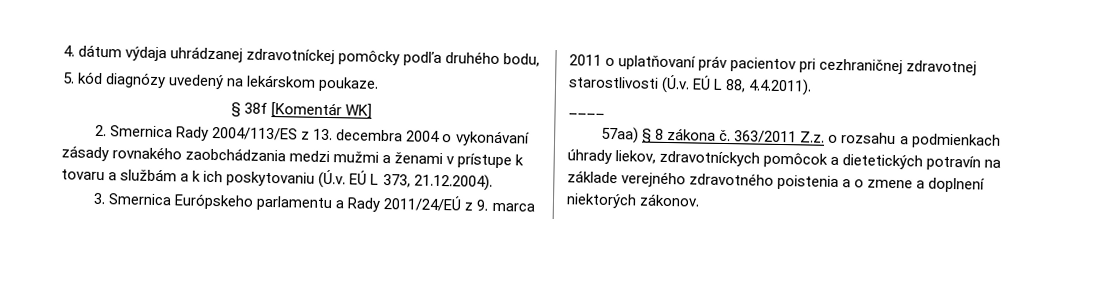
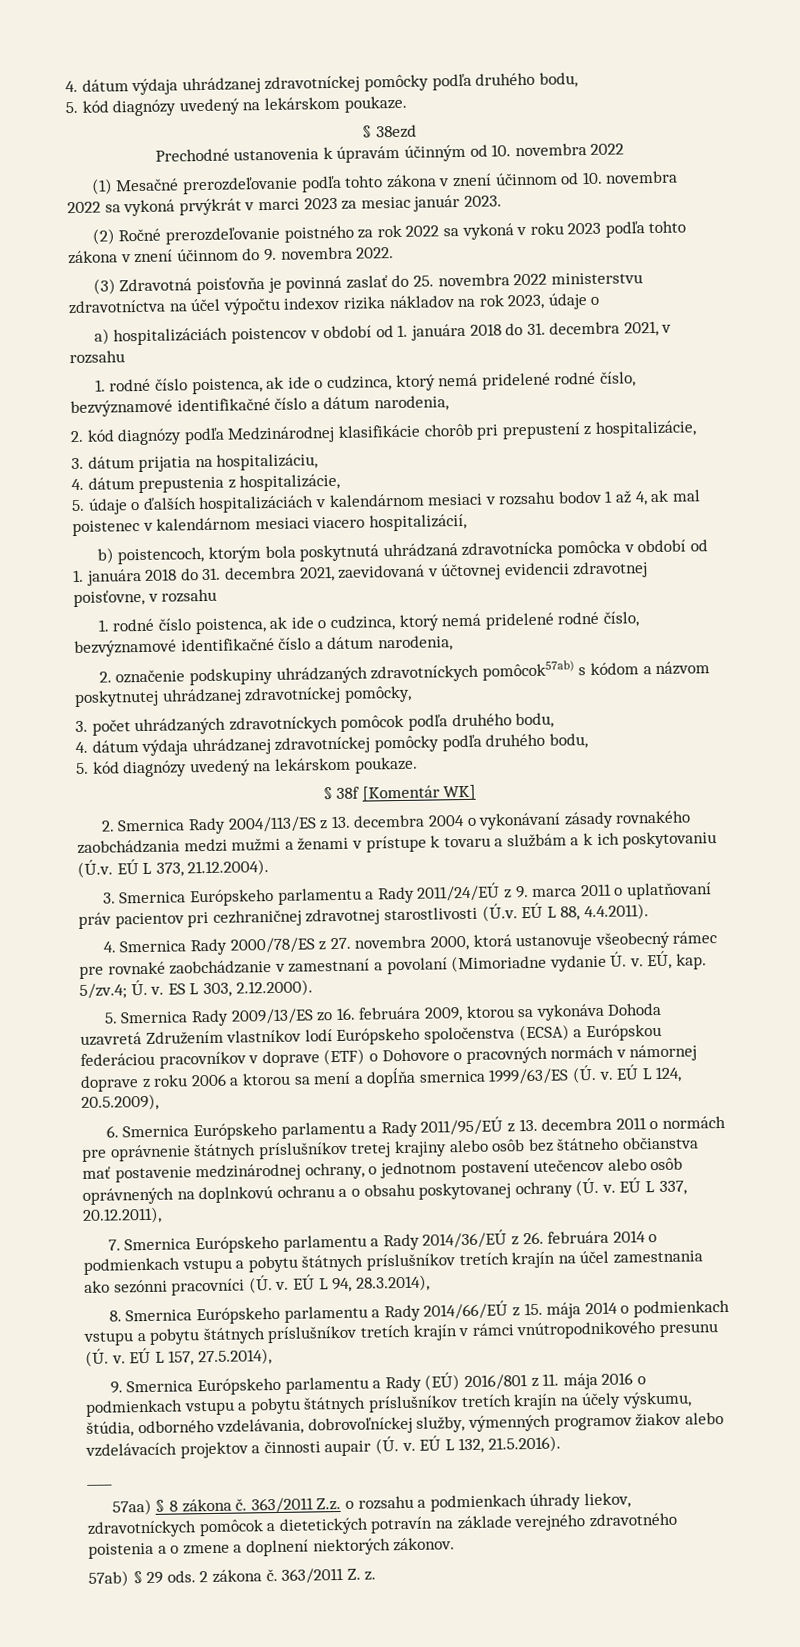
+ § 38ezd
+ Prechodné ustanovenia k úpravám účinným od 10. novembra 2022
+ (1) Mesačné prerozdeľovanie podľa tohto zákona v znení účinnom od 10. novembra 2022 sa vykoná prvýkrát v marci 2023 za mesiac január 2023.
+ (2) Ročné prerozdeľovanie poistného za rok 2022 sa vykoná v roku 2023 podľa tohto zákona v znení účinnom do 9. novembra 2022.
+ (3) Zdravotná poisťovňa je povinná zaslať do 25. novembra 2022 ministerstvu zdravotníctva na účel výpočtu indexov rizika nákladov na rok 2023, údaje o
+ a) hospitalizáciách poistencov v období od 1. januára 2018 do 31. decembra 2021, v rozsahu
+ 1. rodné číslo poistenca, ak ide o cudzinca, ktorý nemá pridelené rodné číslo, bezvýznamové identifikačné číslo a dátum narodenia,
+ 2. kód diagnózy podľa Medzinárodnej klasifikácie chorôb pri prepustení z hospitalizácie,
+ 3. dátum prijatia na hospitalizáciu,
+ 4. dátum prepustenia z hospitalizácie,
+ 5. údaje o ďalších hospitalizáciách v kalendárnom mesiaci v rozsahu bodov 1 až 4, ak mal poistenec v kalendárnom mesiaci viacero hospitalizácií,
+ b) poistencoch, ktorým bola poskytnutá uhrádzaná zdravotnícka pomôcka v období od 1. januára 2018 do 31. decembra 2021, zaevidovaná v účtovnej evidencii zdravotnej poisťovne, v rozsahu
+ 1. rodné číslo poistenca, ak ide o cudzinca, ktorý nemá pridelené rodné číslo, bezvýznamové identifikačné číslo a dátum narodenia,
+ 2. označenie podskupiny uhrádzaných zdravotníckych pomôcok57ab) s kódom a názvom poskytnutej uhrádzanej zdravotníckej pomôcky,
+ 3. počet uhrádzaných zdravotníckych pomôcok podľa druhého bodu,
+ 4. dátum výdaja uhrádzanej zdravotníckej pomôcky podľa druhého bodu,
+ 5. kód diagnózy uvedený na lekárskom poukaze.
+ 4. Smernica Rady 2000/78/ES z 27. novembra 2000, ktorá ustanovuje všeobecný rámec pre rovnaké zaobchádzanie v zamestnaní a povolaní (Mimoriadne vydanie Ú. v. EÚ, kap. 5/zv.4; Ú. v. ES L 303, 2.12.2000).
+ 5. Smernica Rady 2009/13/ES zo 16. februára 2009, ktorou sa vykonáva Dohoda uzavretá Združením vlastníkov lodí Európskeho spoločenstva (ECSA) a Európskou federáciou pracovníkov v doprave (ETF) o Dohovore o pracovných normách v námornej doprave z roku 2006 a ktorou sa mení a dopĺňa smernica 1999/63/ES (Ú. v. EÚ L 124, 20.5.2009),
+ 6. Smernica Európskeho parlamentu a Rady 2011/95/EÚ z 13. decembra 2011 o normách pre oprávnenie štátnych príslušníkov tretej krajiny alebo osôb bez štátneho občianstva mať postavenie medzinárodnej ochrany, o jednotnom postavení utečencov alebo osôb oprávnených na doplnkovú ochranu a o obsahu poskytovanej ochrany (Ú. v. EÚ L 337, 20.12.2011),
+ 7. Smernica Európskeho parlamentu a Rady 2014/36/EÚ z 26. februára 2014 o podmienkach vstupu a pobytu štátnych príslušníkov tretích krajín na účel zamestnania ako sezónni pracovníci (Ú. v. EÚ L 94, 28.3.2014),
+ 8. Smernica Európskeho parlamentu a Rady 2014/66/EÚ z 15. mája 2014 o podmienkach vstupu a pobytu štátnych príslušníkov tretích krajín v rámci vnútropodnikového presunu (Ú. v. EÚ L 157, 27.5.2014),
+ 9. Smernica Európskeho parlamentu a Rady (EÚ) 2016/801 z 11. mája 2016 o podmienkach vstupu a pobytu štátnych príslušníkov tretích krajín na účely výskumu, štúdia, odborného vzdelávania, dobrovoľníckej služby, výmenných programov žiakov alebo vzdelávacích projektov a činnosti aupair (Ú. v. EÚ L 132, 21.5.2016).
+ 57ab) § 29 ods. 2 zákona č. 363/2011 Z. z.

